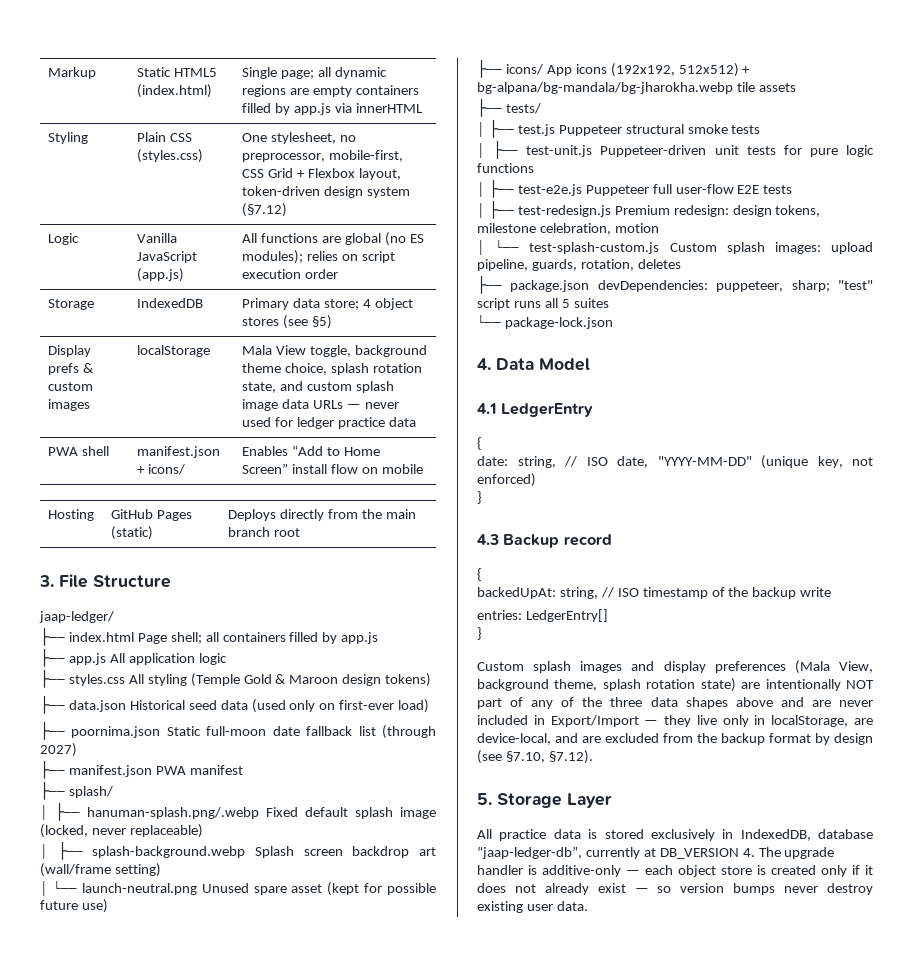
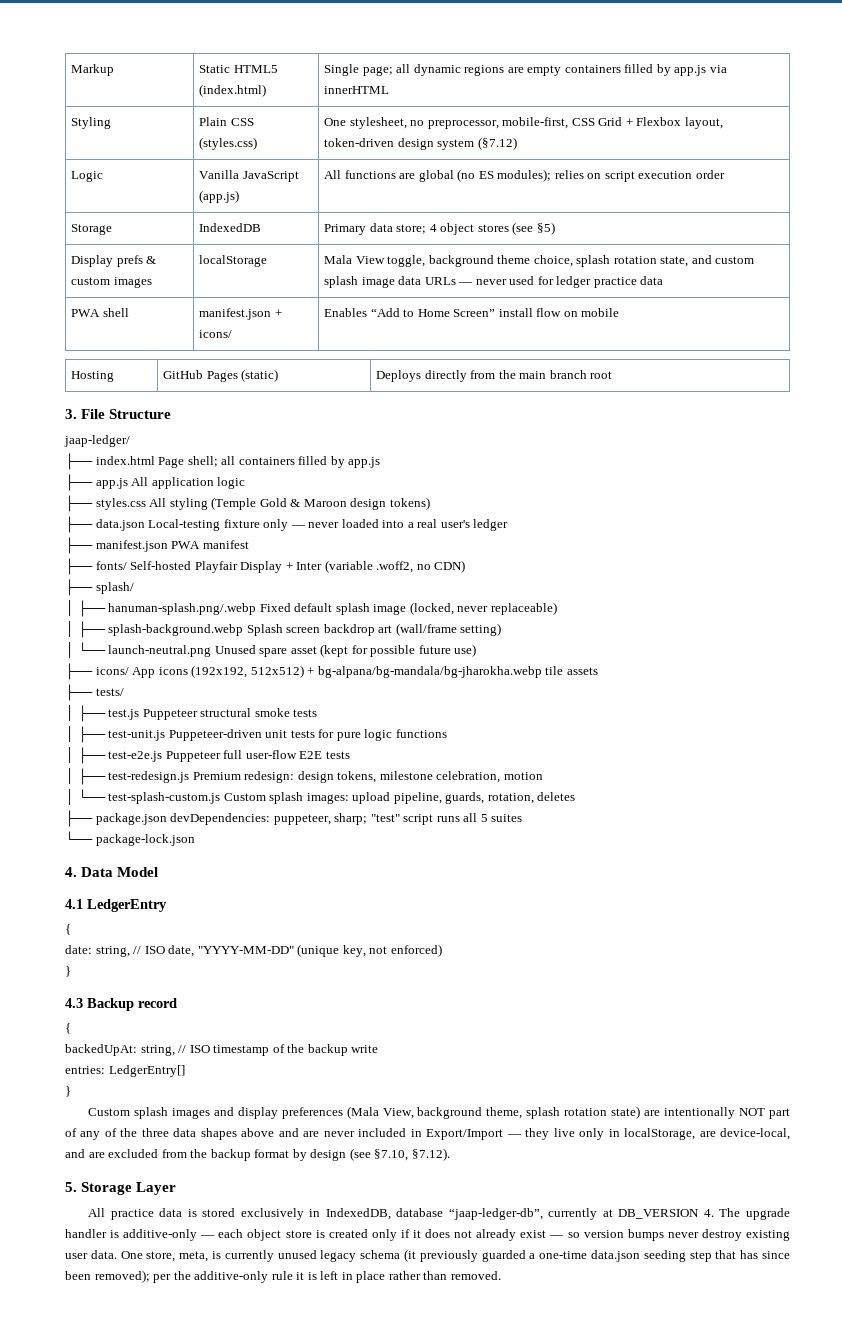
- ├── data.json Historical seed data (used only on first-ever load)
- ├── poornima.json Static full-moon date fallback list (through 2027)
+ ├── data.json Local-testing fixture only — never loaded into a real user's ledger
  ├── manifest.json PWA manifest
+ ├── fonts/ Self-hosted Playfair Display + Inter (variable .woff2, no CDN)
+ One store, meta, is currently unused legacy schema (it previously guarded a one-time data.json seeding step that has since been removed); per the additive-only rule it is left in place rather than removed.

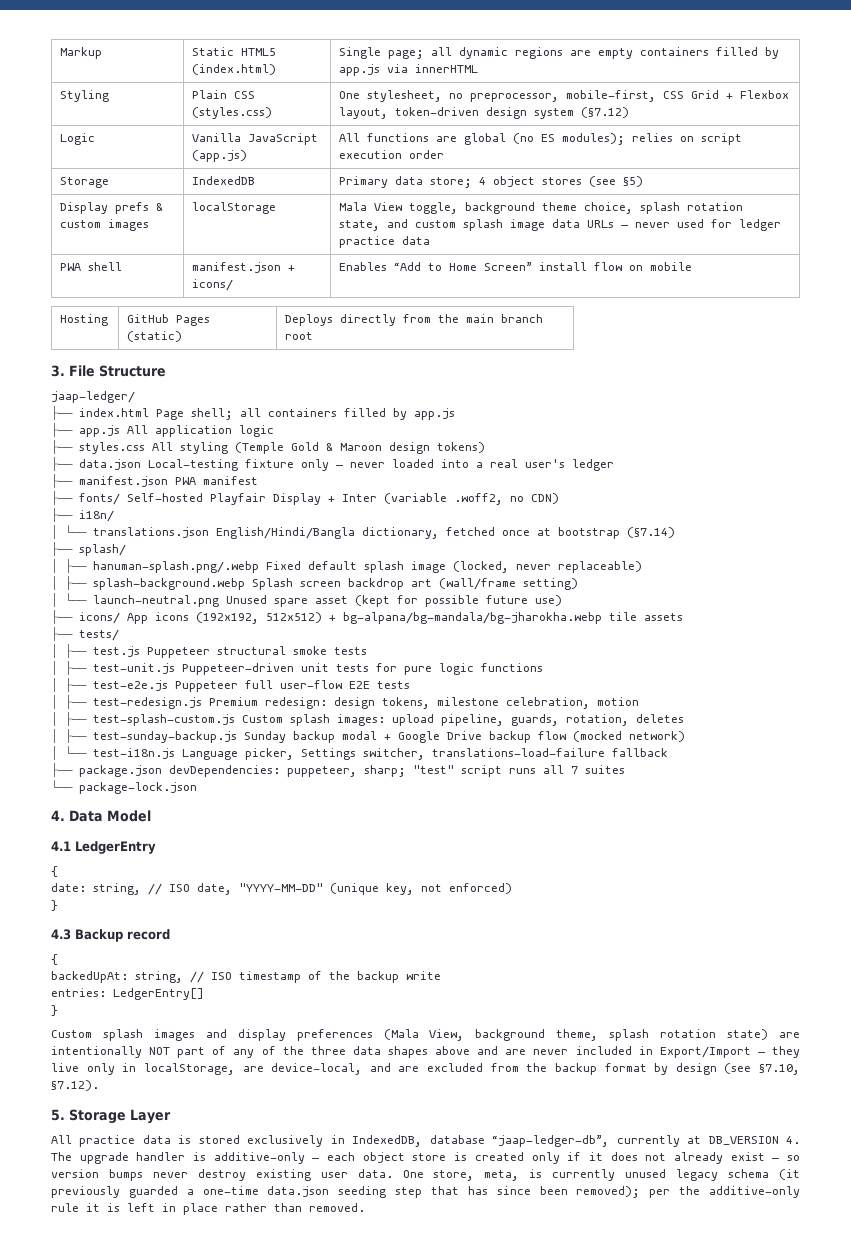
+ ├── i18n/
+ │ └── translations.json English/Hindi/Bangla dictionary, fetched once at bootstrap (§7.14)
- │ └── test-splash-custom.js Custom splash images: upload pipeline, guards, rotation, deletes
+ │ ├── test-splash-custom.js Custom splash images: upload pipeline, guards, rotation, deletes
+ │ ├── test-sunday-backup.js Sunday backup modal + Google Drive backup flow (mocked network)
+ │ └── test-i18n.js Language picker, Settings switcher, translations-load-failure fallback
- ├── package.json devDependencies: puppeteer, sharp; "test" script runs all 5 suites
+ ├── package.json devDependencies: puppeteer, sharp; "test" script runs all 7 suites

